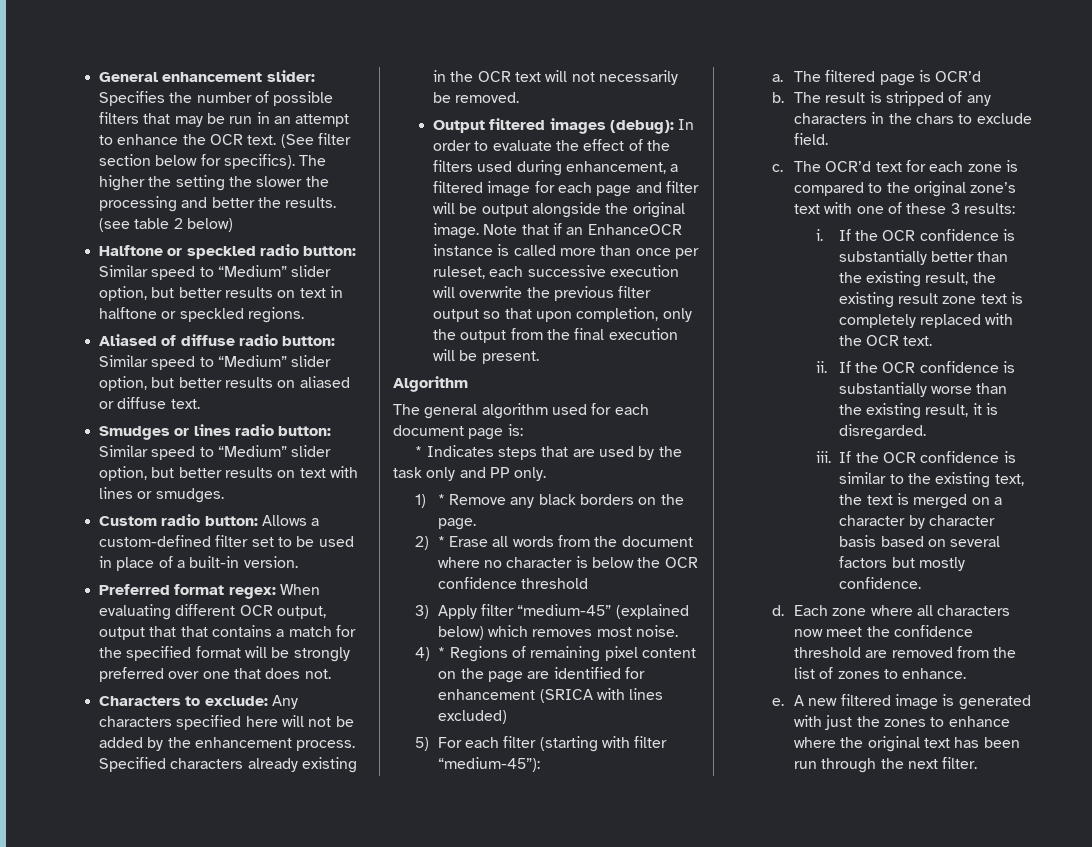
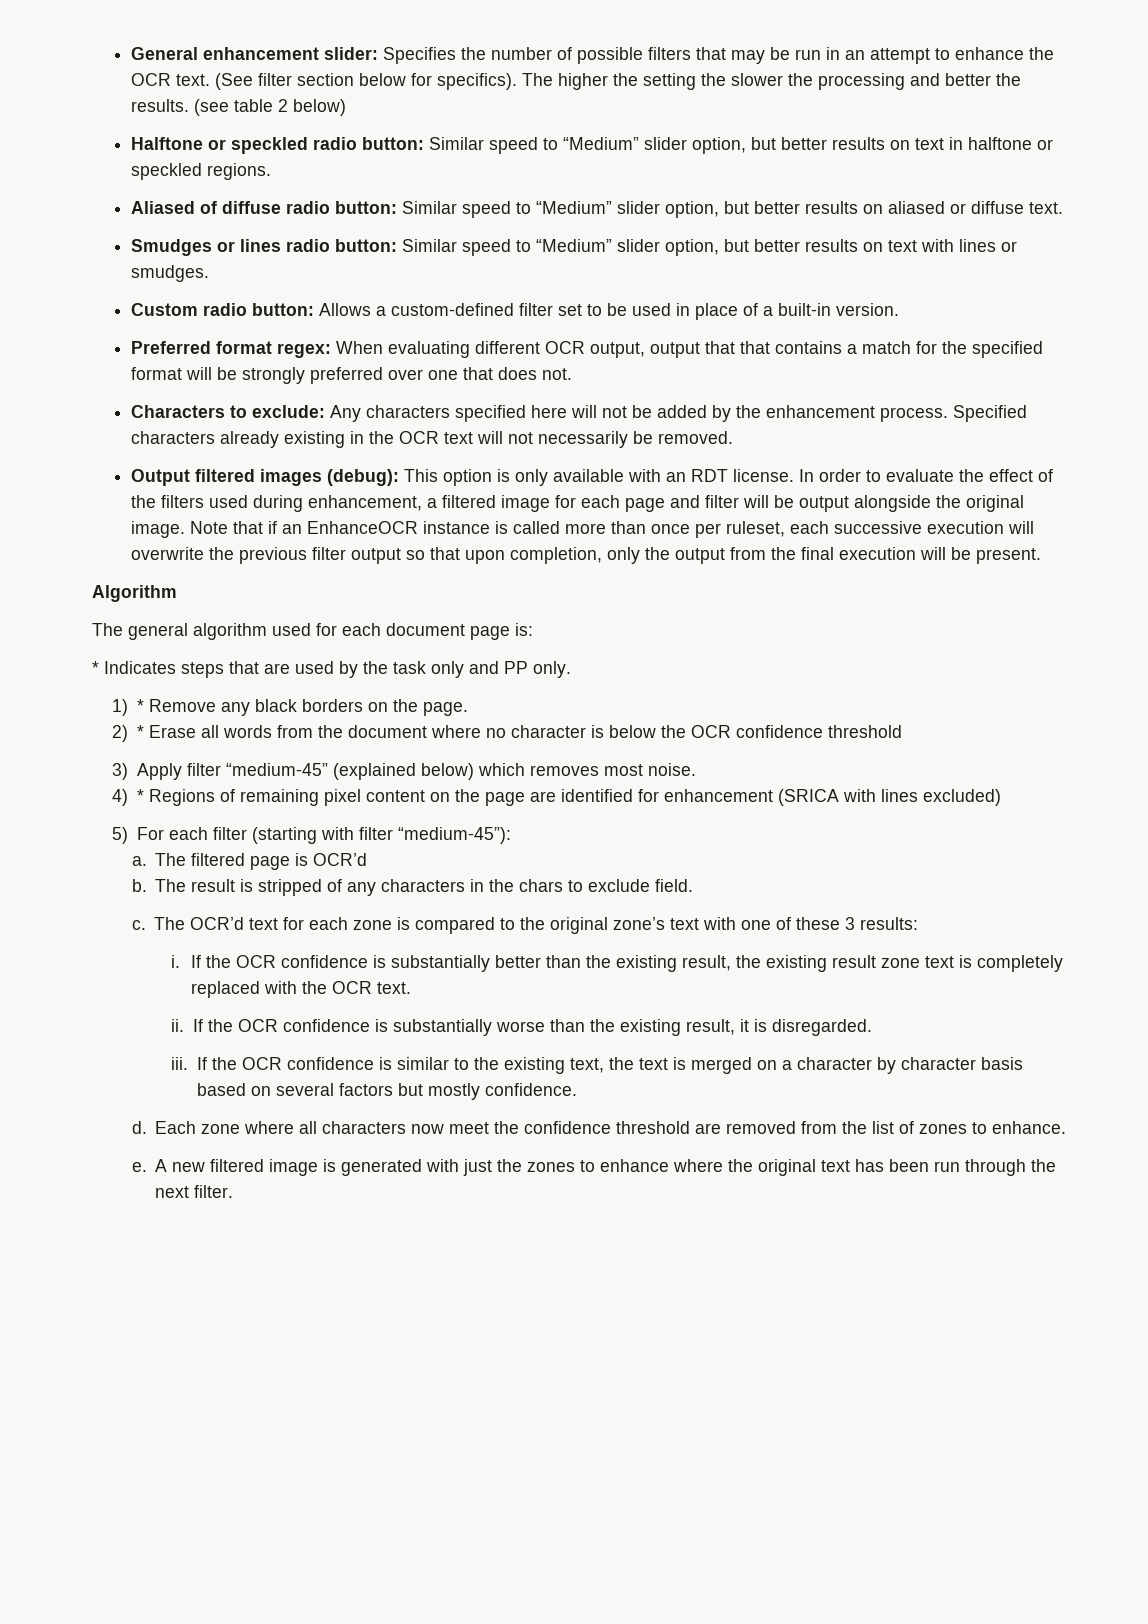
- Output filtered images (debug): In order to evaluate the effect of the filters used during enhancement, a filtered image for each page and filter will be output alongside the original image.
+ Output filtered images (debug): This option is only available with an RDT license. In order to evaluate the effect of the filters used during enhancement, a filtered image for each page and filter will be output alongside the original image.

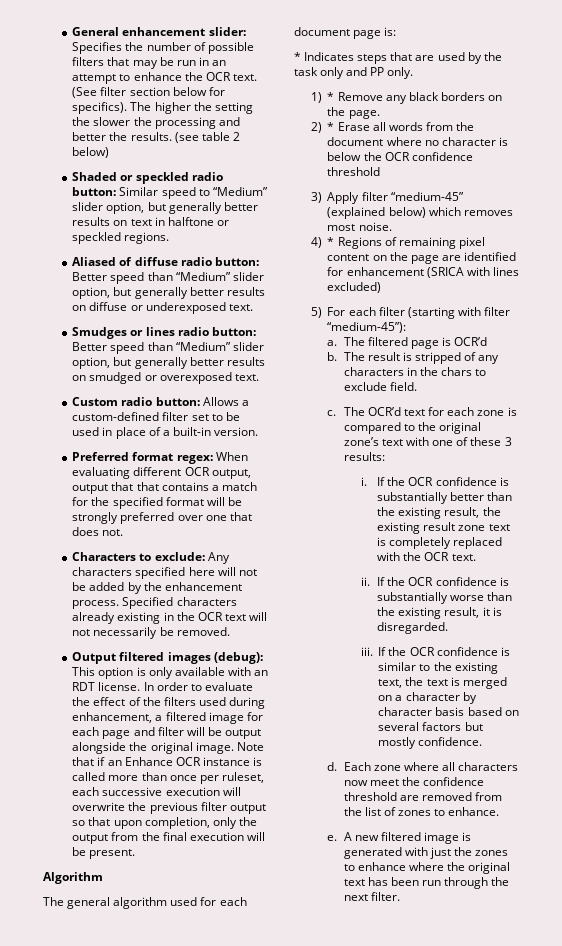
- Halftone or speckled radio button: Similar speed to “Medium” slider option, but better results on text in halftone or speckled regions.
+ Shaded or speckled radio button: Similar speed to “Medium” slider option, but generally better results on text in halftone or speckled regions.
- Aliased of diffuse radio button: Similar speed to “Medium” slider option, but better results on aliased or diffuse text.
+ Aliased of diffuse radio button: Better speed than “Medium” slider option, but generally better results on diffuse or underexposed text.
- Smudges or lines radio button: Similar speed to “Medium” slider option, but better results on text with lines or smudges.
+ Smudges or lines radio button: Better speed than “Medium” slider option, but generally better results on smudged or overexposed text.
- Note that if an EnhanceOCR instance is called more than once per ruleset, each successive execution will overwrite the previous filter output so that upon completion, only the output from the final execution will be present.
+ Note that if an Enhance OCR instance is called more than once per ruleset, each successive execution will overwrite the previous filter output so that upon completion, only the output from the final execution will be present.

